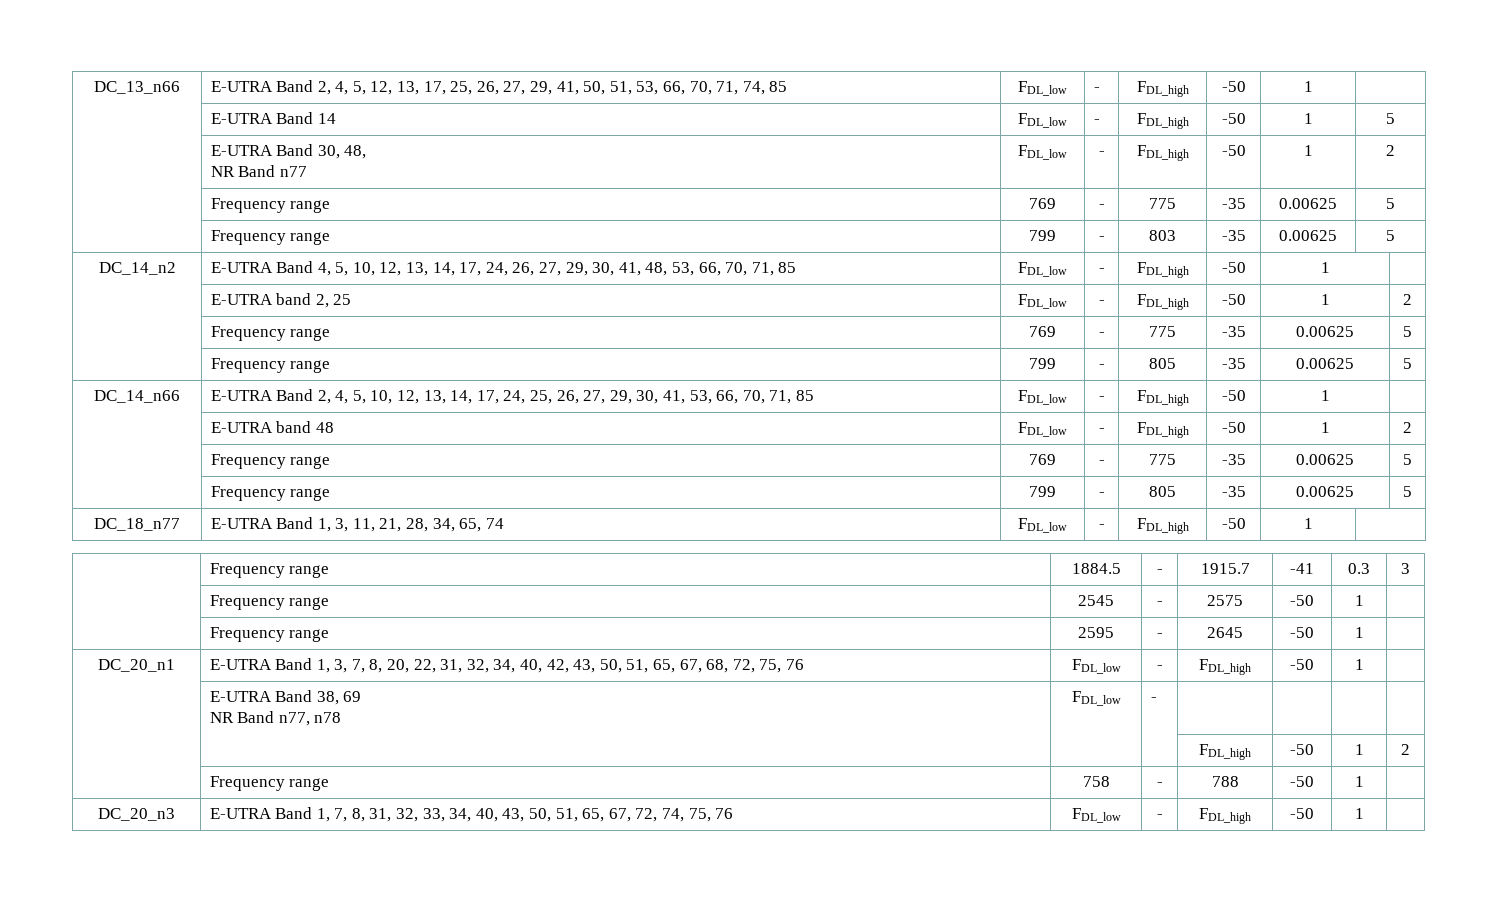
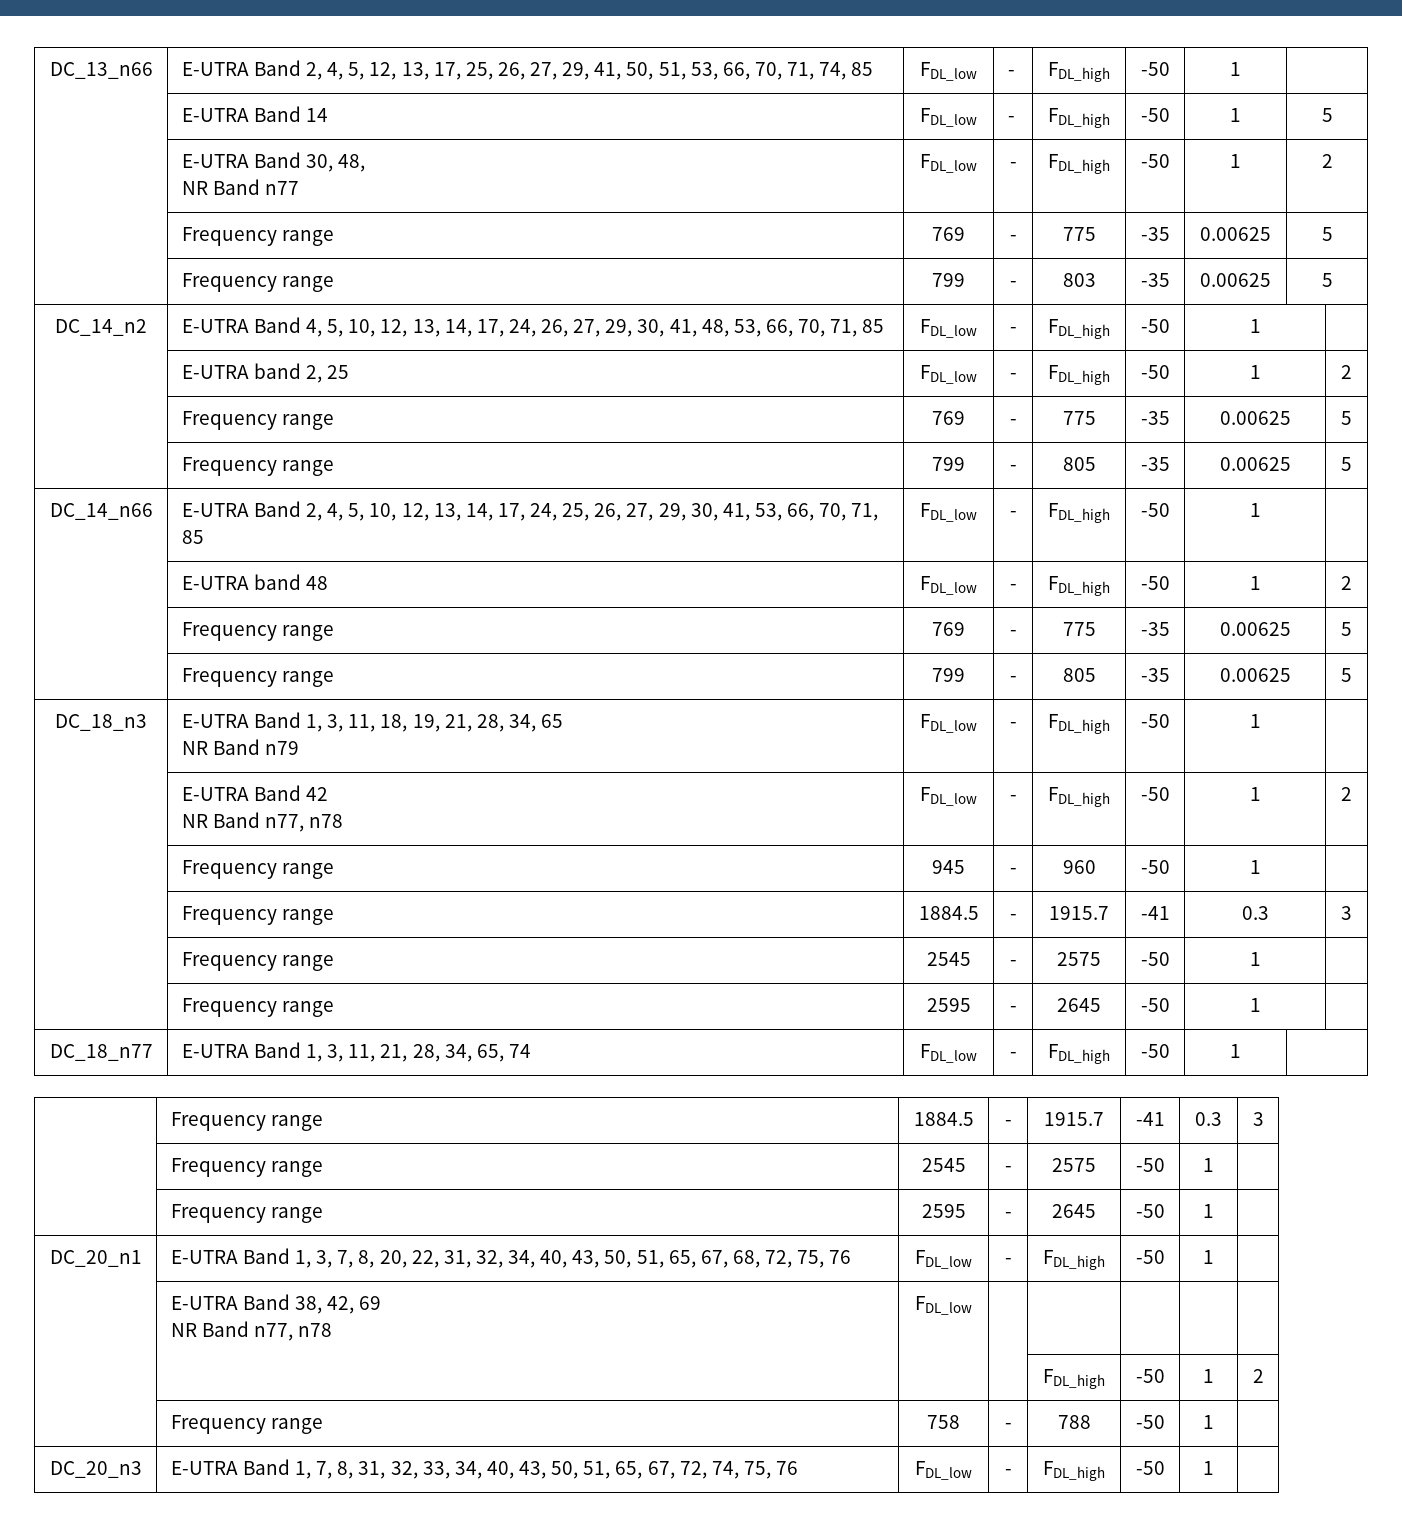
+ DC_18_n3 | E-UTRA Band 1, 3, 11, 18, 19, 21, 28, 34, 65
+ NR Band n79 | FDL_low | - | FDL_high | -50 | 1 |
+ | E-UTRA Band 42
+ NR Band n77, n78 | FDL_low | - | FDL_high | -50 | 1 | 2
+ | Frequency range | 945 | - | 960 | -50 | 1 |
+ | Frequency range | 1884.5 | - | 1915.7 | -41 | 0.3 | 3
+ | Frequency range | 2545 | - | 2575 | -50 | 1 |
+ | Frequency range | 2595 | - | 2645 | -50 | 1 |
- DC_20_n1 | E-UTRA Band 1, 3, 7, 8, 20, 22, 31, 32, 34, 40, 42, 43, 50, 51, 65, 67, 68, 72, 75, 76 | FDL_low | - | FDL_high | -50 | 1 |
+ DC_20_n1 | E-UTRA Band 1, 3, 7, 8, 20, 22, 31, 32, 34, 40, 43, 50, 51, 65, 67, 68, 72, 75, 76 | FDL_low | - | FDL_high | -50 | 1 |
- | E-UTRA Band 38, 69
- NR Band n77, n78 | FDL_low | - | | | |
+ | E-UTRA Band 38, 42, 69
+ NR Band n77, n78 | FDL_low | | | | |

